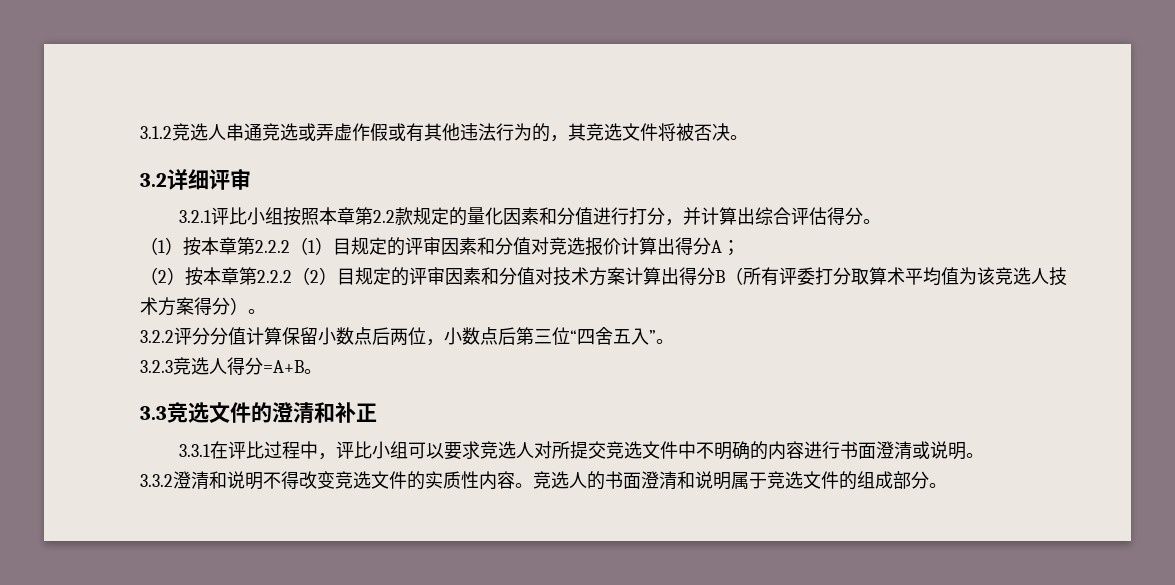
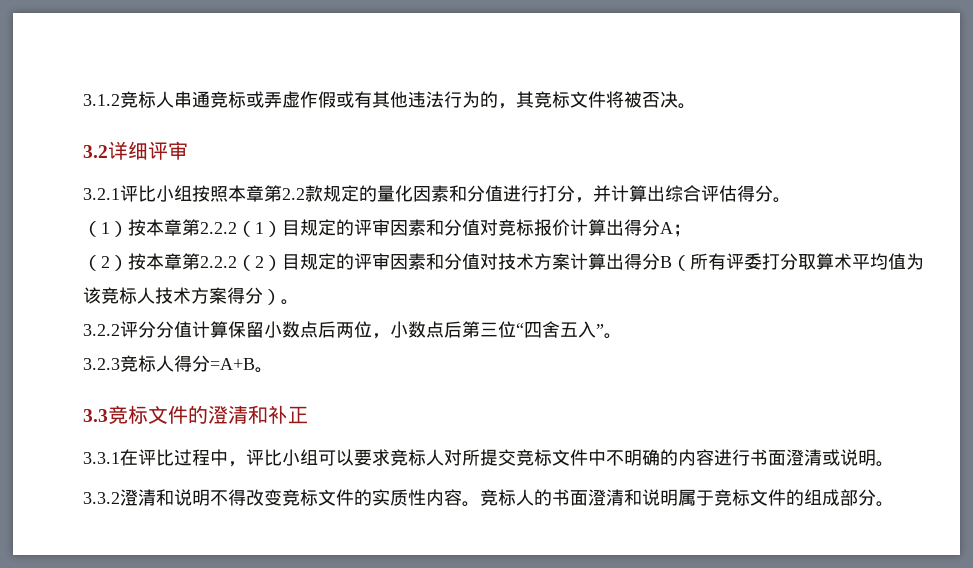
- 3.1.2竞选人串通竞选或弄虚作假或有其他违法行为的，其竞选文件将被否决。
+ 3.1.2竞标人串通竞标或弄虚作假或有其他违法行为的，其竞标文件将被否决。
- （1）按本章第2.2.2（1）目规定的评审因素和分值对竞选报价计算出得分A；
+ （1）按本章第2.2.2（1）目规定的评审因素和分值对竞标报价计算出得分A；
- （2）按本章第2.2.2（2）目规定的评审因素和分值对技术方案计算出得分B（所有评委打分取算术平均值为该竞选人技术方案得分）。
+ （2）按本章第2.2.2（2）目规定的评审因素和分值对技术方案计算出得分B（所有评委打分取算术平均值为该竞标人技术方案得分）。
- 3.2.3竞选人得分=A+B。
+ 3.2.3竞标人得分=A+B。
- 3.3竞选文件的澄清和补正
+ 3.3竞标文件的澄清和补正
- 3.3.1在评比过程中，评比小组可以要求竞选人对所提交竞选文件中不明确的内容进行书面澄清或说明。
+ 3.3.1在评比过程中，评比小组可以要求竞标人对所提交竞标文件中不明确的内容进行书面澄清或说明。
- 3.3.2澄清和说明不得改变竞选文件的实质性内容。
+ 3.3.2澄清和说明不得改变竞标文件的实质性内容。
- 竞选人的书面澄清和说明属于竞选文件的组成部分。
+ 竞标人的书面澄清和说明属于竞标文件的组成部分。

